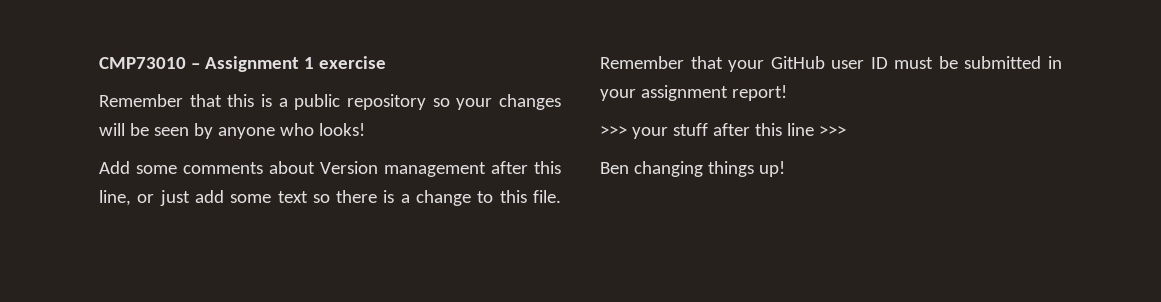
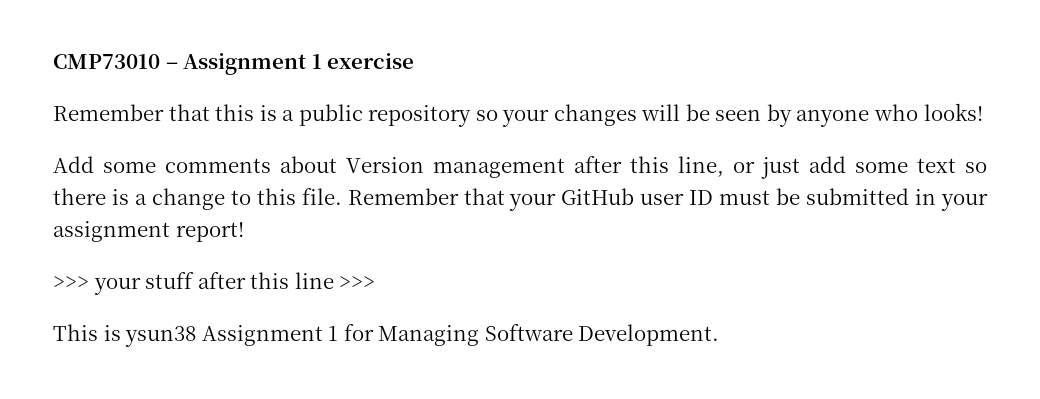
- Ben changing things up!
+ This is ysun38 Assignment 1 for Managing Software Development.

